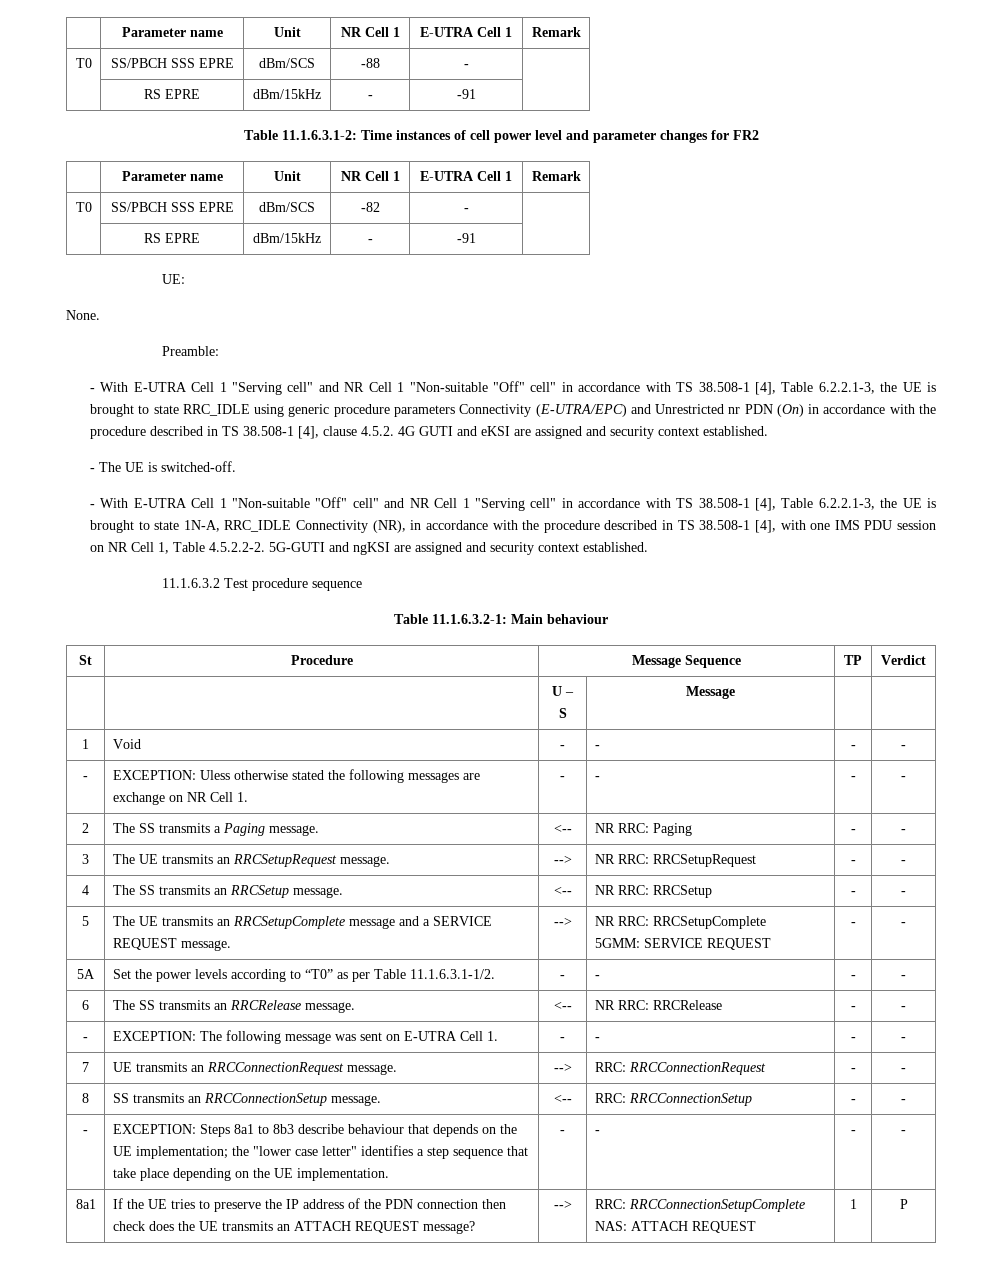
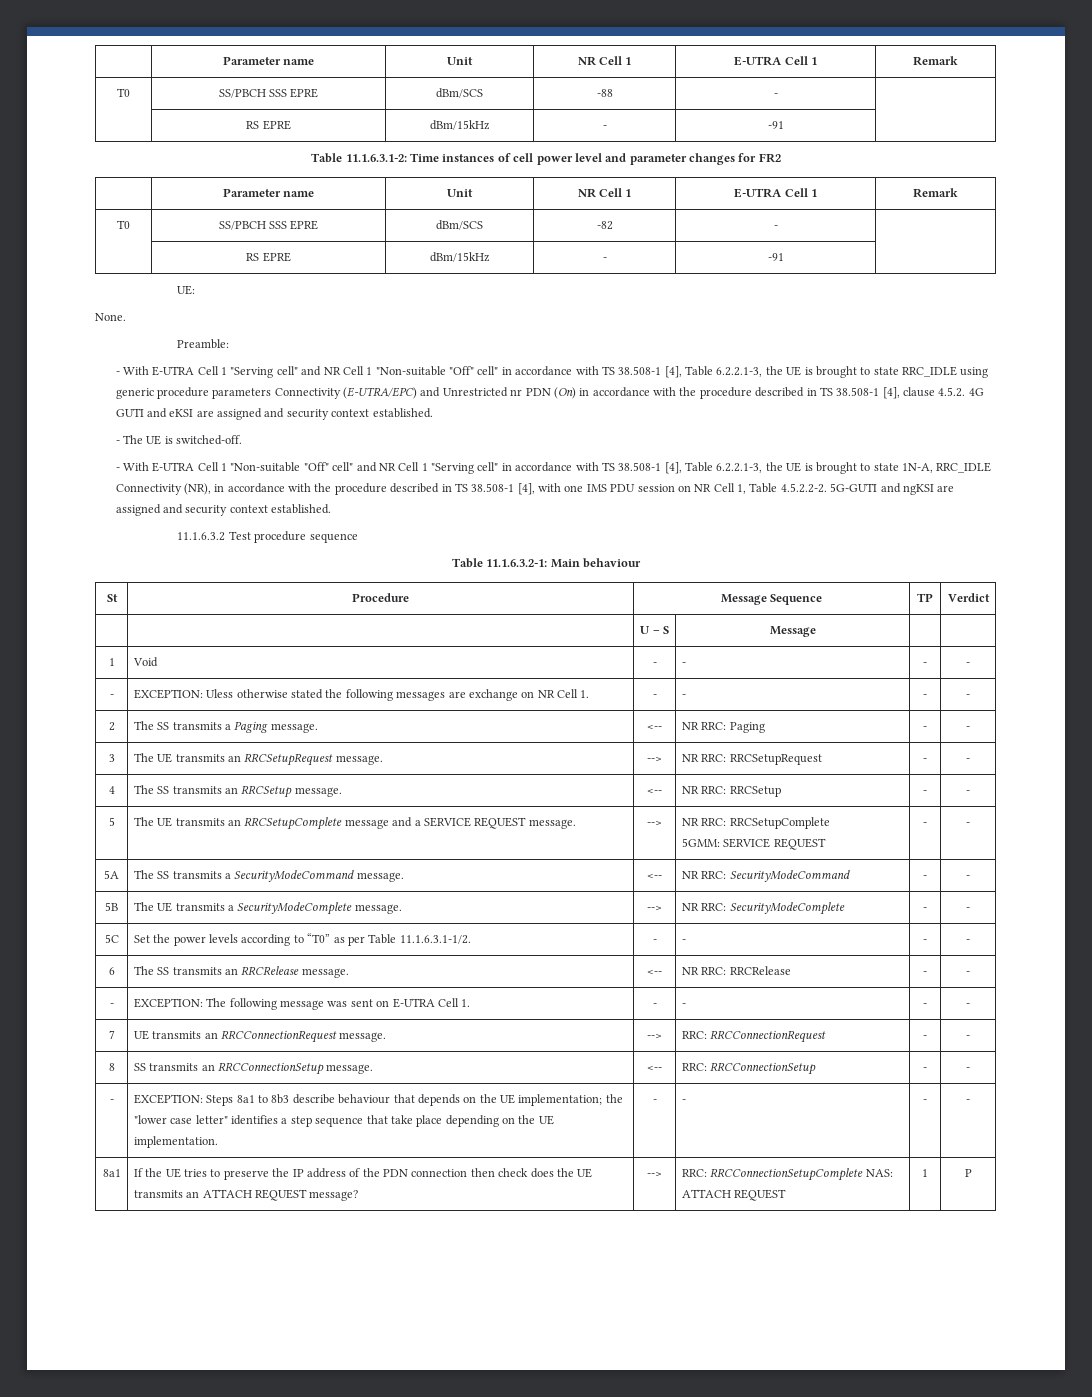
- 5A | Set the power levels according to “T0” as per Table 11.1.6.3.1-1/2. | - | - | - | -
+ 5A | The SS transmits a SecurityModeCommand message. | <-- | NR RRC: SecurityModeCommand | - | -
+ 5B | The UE transmits a SecurityModeComplete message. | --> | NR RRC: SecurityModeComplete | - | -
+ 5C | Set the power levels according to “T0” as per Table 11.1.6.3.1-1/2. | - | - | - | -

